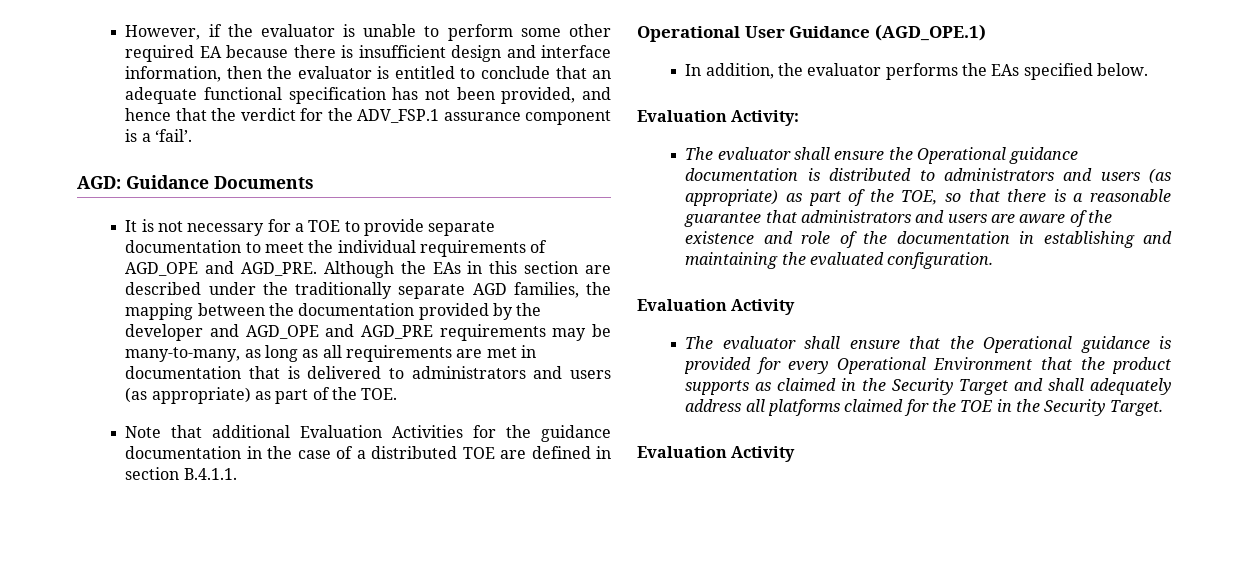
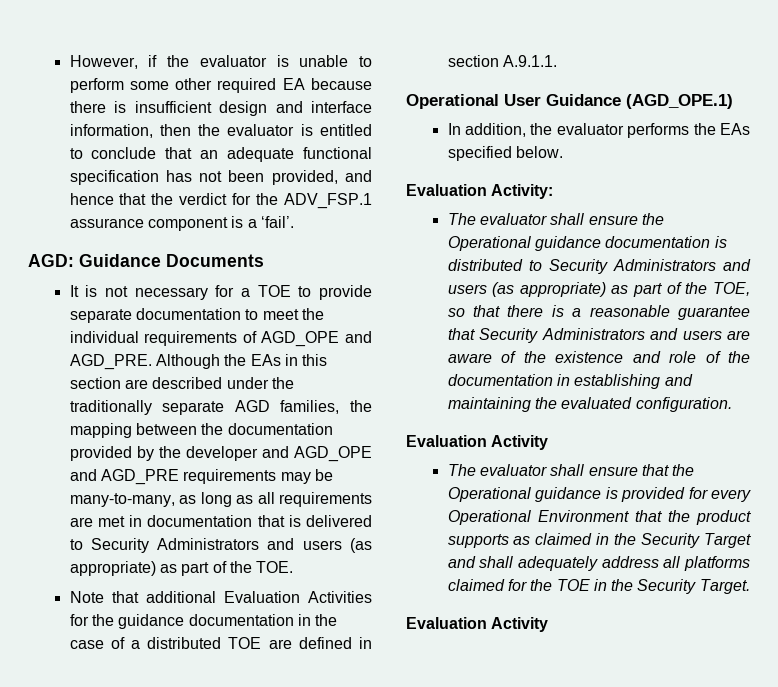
- Although the EAs in this section are described under the traditionally separate AGD families, the mapping between the documentation provided by the developer and AGD_OPE and AGD_PRE requirements may be many-to-many, as long as all requirements are met in documentation that is delivered to administrators and users (as appropriate) as part of the TOE.
+ Although the EAs in this section are described under the traditionally separate AGD families, the mapping between the documentation provided by the developer and AGD_OPE and AGD_PRE requirements may be many-to-many, as long as all requirements are met in documentation that is delivered to Security Administrators and users (as appropriate) as part of the TOE.
- Note that additional Evaluation Activities for the guidance documentation in the case of a distributed TOE are defined in section B.4.1.1.
+ Note that additional Evaluation Activities for the guidance documentation in the case of a distributed TOE are defined in section A.9.1.1.
- The evaluator shall ensure the Operational guidance documentation is distributed to administrators and users (as appropriate) as part of the TOE, so that there is a reasonable guarantee that administrators and users are aware of the existence and role of the documentation in establishing and maintaining the evaluated configuration.
+ The evaluator shall ensure the Operational guidance documentation is distributed to Security Administrators and users (as appropriate) as part of the TOE, so that there is a reasonable guarantee that Security Administrators and users are aware of the existence and role of the documentation in establishing and maintaining the evaluated configuration.

